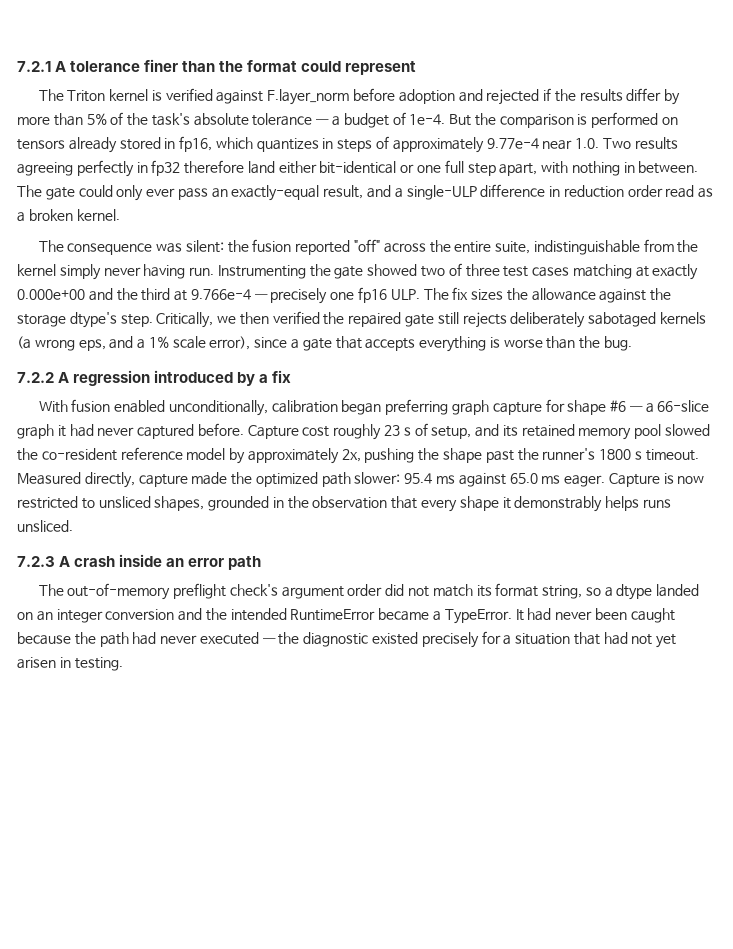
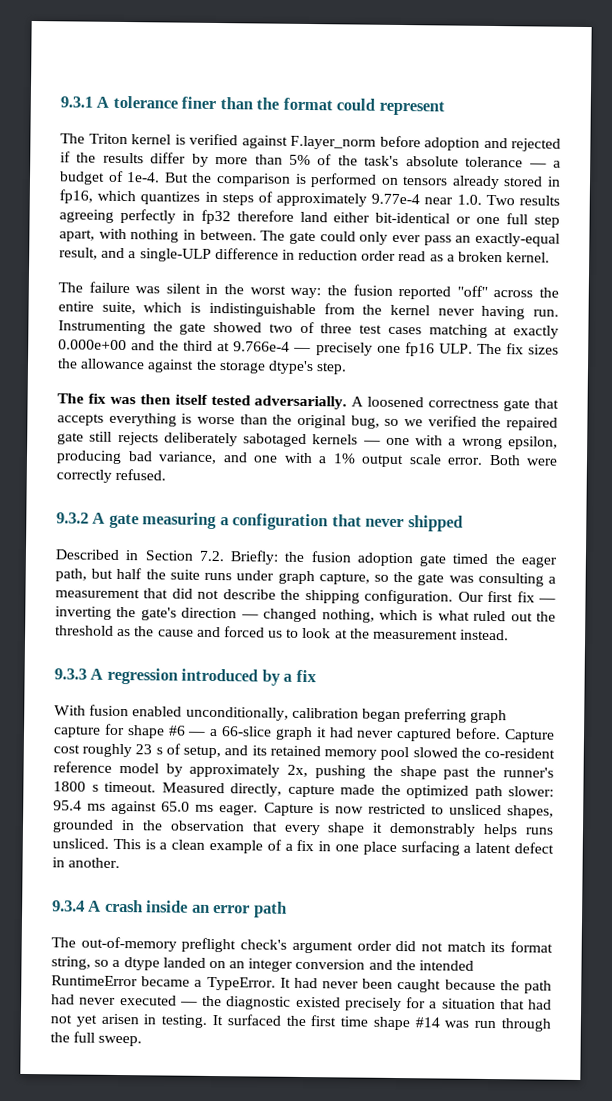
- 7.2.1 A tolerance finer than the format could represent
+ 9.3.1 A tolerance finer than the format could represent
- The consequence was silent: the fusion reported "off" across the entire suite, indistinguishable from the kernel simply never having run.
+ The failure was silent in the worst way: the fusion reported "off" across the entire suite, which is indistinguishable from the kernel never having run.
- Instrumenting the gate showed two of three test cases matching at exactly 0.000e+00 and the third at 9.766e-4 — precisely one fp16 ULP. The fix sizes the allowance against the storage dtype's step. Critically, we then verified the repaired gate still rejects deliberately sabotaged kernels (a wrong eps, and a 1% scale error), since a gate that accepts everything is worse than the bug.
- 7.2.2 A regression introduced by a fix
+ Instrumenting the gate showed two of three test cases matching at exactly 0.000e+00 and the third at 9.766e-4 — precisely one fp16 ULP. The fix sizes the allowance against the storage dtype's step.
+ The fix was then itself tested adversarially. A loosened correctness gate that accepts everything is worse than the original bug, so we verified the repaired gate still rejects deliberately sabotaged kernels — one with a wrong epsilon, producing bad variance, and one with a 1% output scale error. Both were correctly refused.
+ 9.3.2 A gate measuring a configuration that never shipped
+ Described in Section 7.2. Briefly: the fusion adoption gate timed the eager path, but half the suite runs under graph capture, so the gate was consulting a measurement that did not describe the shipping configuration. Our first fix — inverting the gate's direction — changed nothing, which is what ruled out the threshold as the cause and forced us to look at the measurement instead.
+ 9.3.3 A regression introduced by a fix
- Capture is now restricted to unsliced shapes, grounded in the observation that every shape it demonstrably helps runs unsliced.
- 7.2.3 A crash inside an error path
+ Capture is now restricted to unsliced shapes, grounded in the observation that every shape it demonstrably helps runs unsliced. This is a clean example of a fix in one place surfacing a latent defect in another.
+ 9.3.4 A crash inside an error path
+ It surfaced the first time shape #14 was run through the full sweep.

